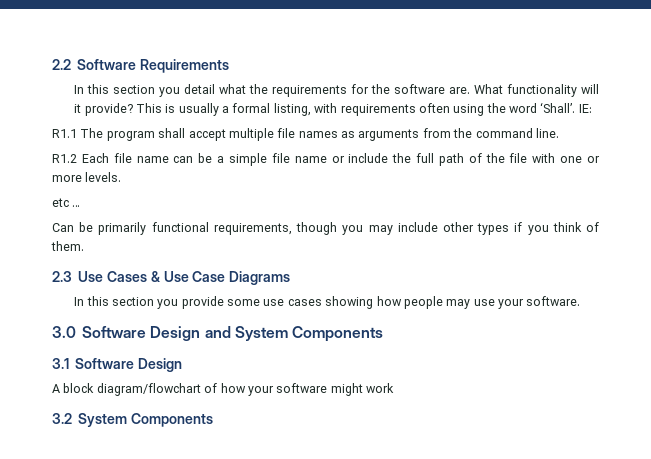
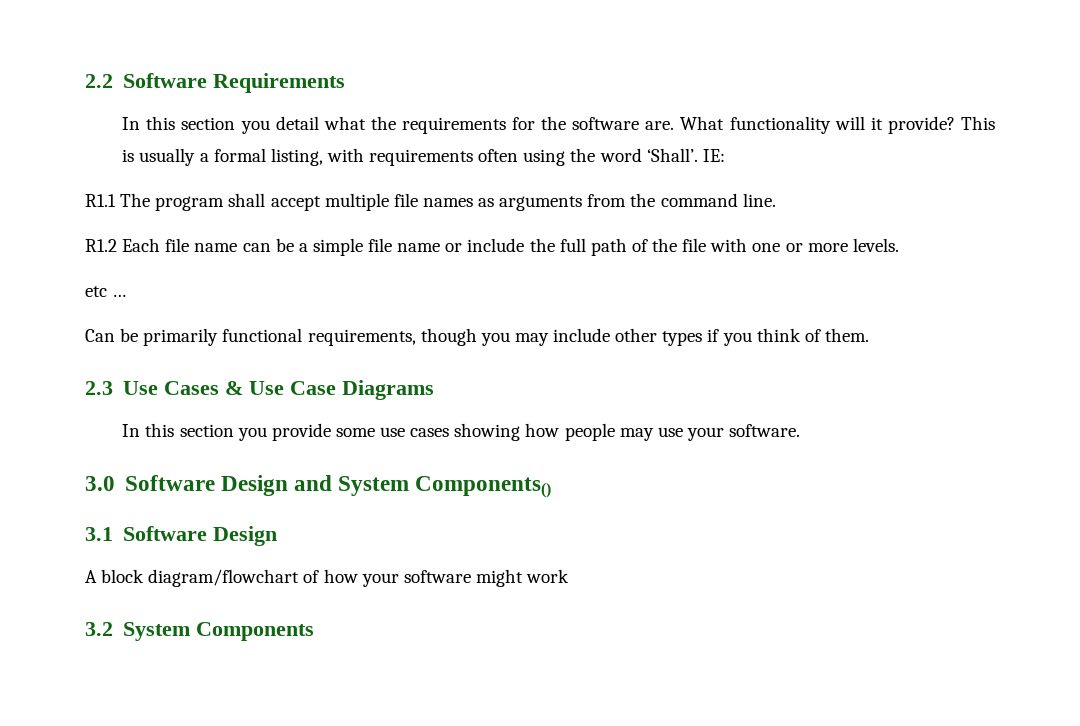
- 3.0 Software Design and System Components
+ 3.0 Software Design and System Components()

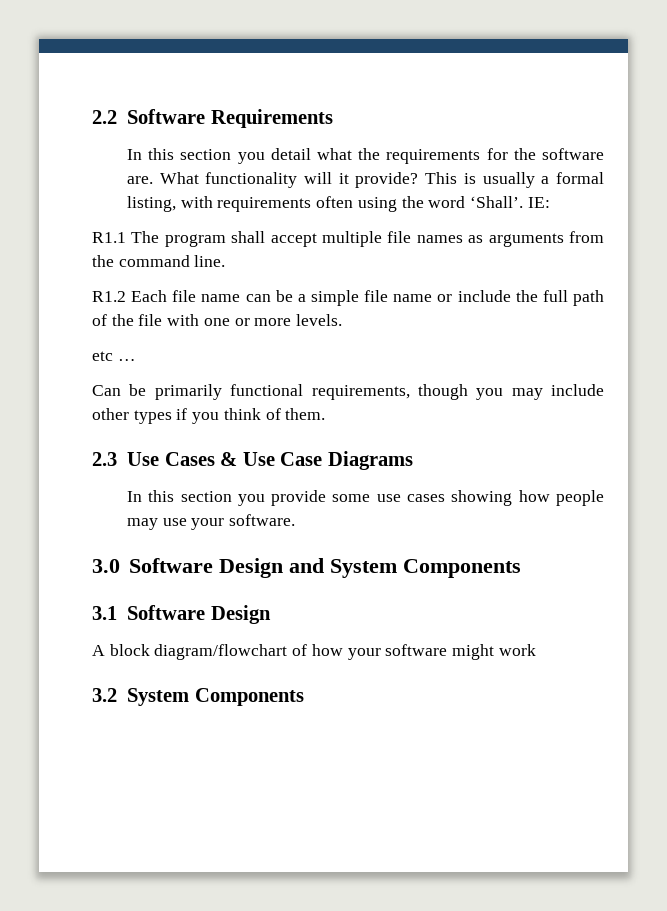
- 3.0 Software Design and System Components()
+ 3.0 Software Design and System Components

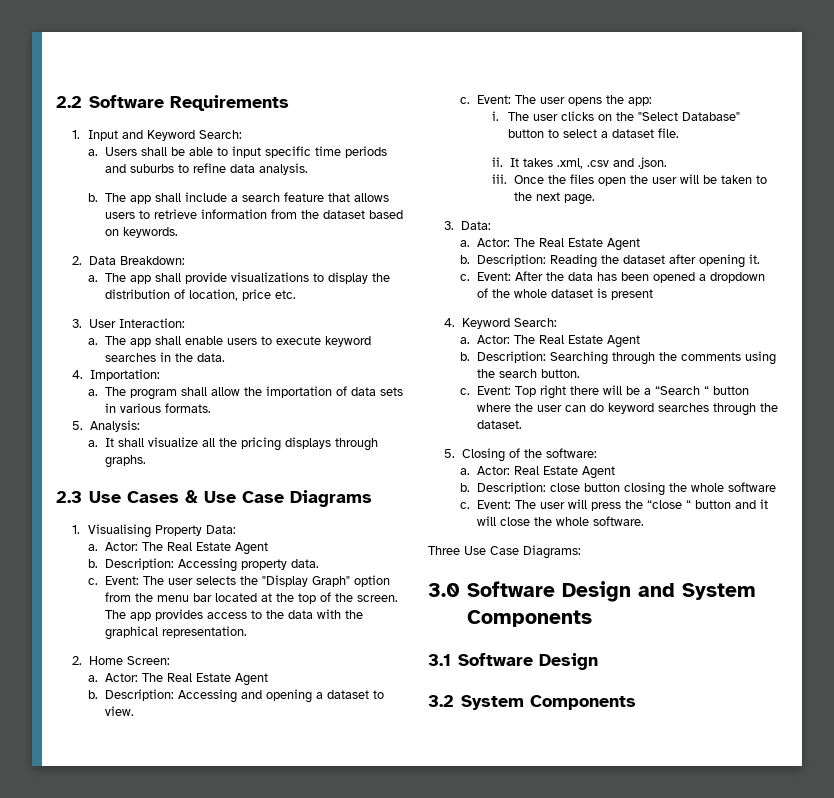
- In this section you detail what the requirements for the software are. What functionality will it provide? This is usually a formal listing, with requirements often using the word ‘Shall’. IE:
- R1.1 The program shall accept multiple file names as arguments from the command line.
- R1.2 Each file name can be a simple file name or include the full path of the file with one or more levels.
- etc …
- Can be primarily functional requirements, though you may include other types if you think of them.
+ 1. Input and Keyword Search:
+ a. Users shall be able to input specific time periods and suburbs to refine data analysis.
+ b. The app shall include a search feature that allows users to retrieve information from the dataset based on keywords.
+ 2. Data Breakdown:
+ a. The app shall provide visualizations to display the distribution of location, price etc.
+ 3. User Interaction:
+ a. The app shall enable users to execute keyword searches in the data.
+ 4. Importation:
+ a. The program shall allow the importation of data sets in various formats.
+ 5. Analysis:
+ a. It shall visualize all the pricing displays through graphs.
- In this section you provide some use cases showing how people may use your software.
+ 1. Visualising Property Data:
+ a. Actor: The Real Estate Agent
+ b. Description: Accessing property data.
+ c. Event: The user selects the "Display Graph" option from the menu bar located at the top of the screen. The app provides access to the data with the graphical representation.
+ 2. Home Screen:
+ a. Actor: The Real Estate Agent
+ b. Description: Accessing and opening a dataset to view.
+ c. Event: The user opens the app:
+ i. The user clicks on the "Select Database" button to select a dataset file.
+ ii. It takes .xml, .csv and .json.
+ iii. Once the files open the user will be taken to the next page.
+ 3. Data:
+ a. Actor: The Real Estate Agent
+ b. Description: Reading the dataset after opening it.
+ c. Event: After the data has been opened a dropdown of the whole dataset is present
+ 4. Keyword Search:
+ a. Actor: The Real Estate Agent
+ b. Description: Searching through the comments using the search button.
+ c. Event: Top right there will be a “Search “ button where the user can do keyword searches through the dataset.
+ 5. Closing of the software:
+ a. Actor: Real Estate Agent
+ b. Description: close button closing the whole software
+ c. Event: The user will press the “close “ button and it will close the whole software.
+ Three Use Case Diagrams:
- A block diagram/flowchart of how your software might work

